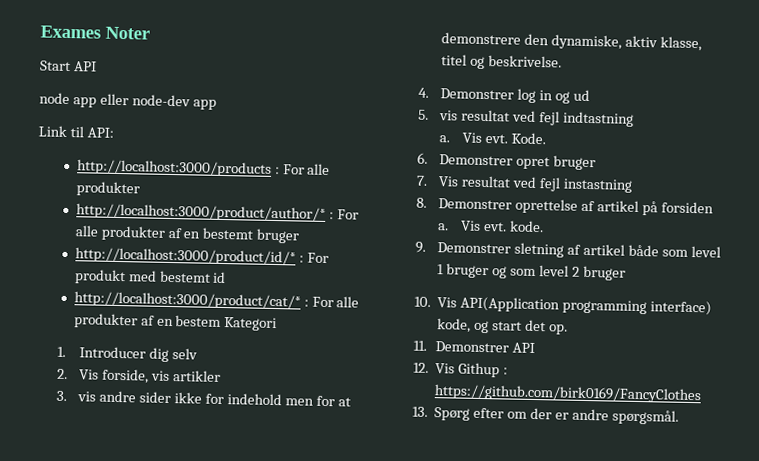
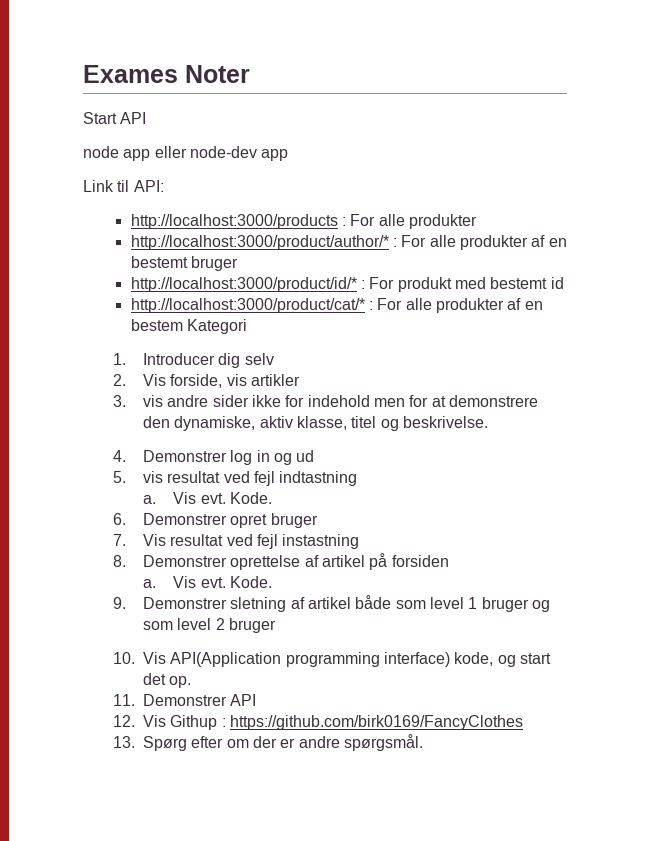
  8. Demonstrer oprettelse af artikel på forsiden
- a. Vis evt. kode.
+ a. Vis evt. Kode.

